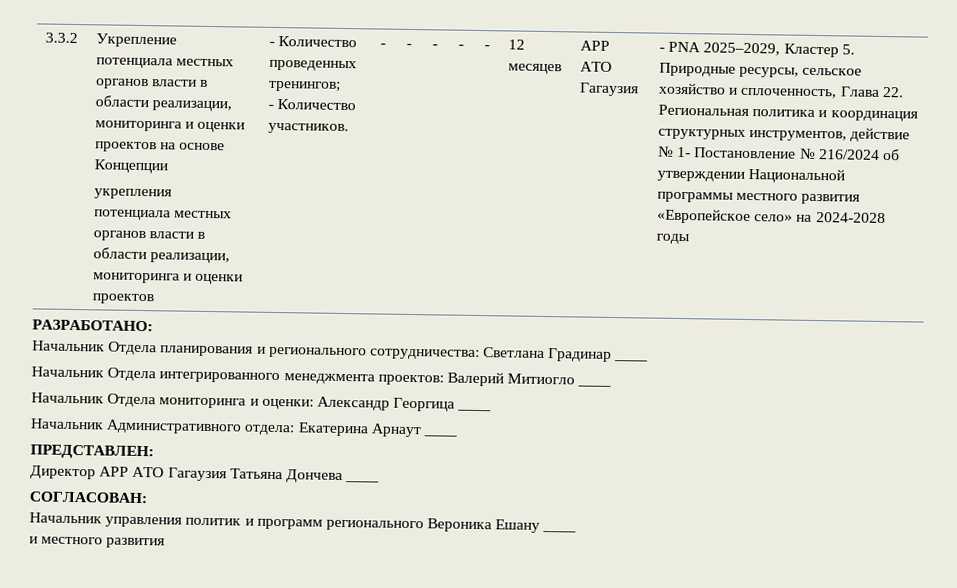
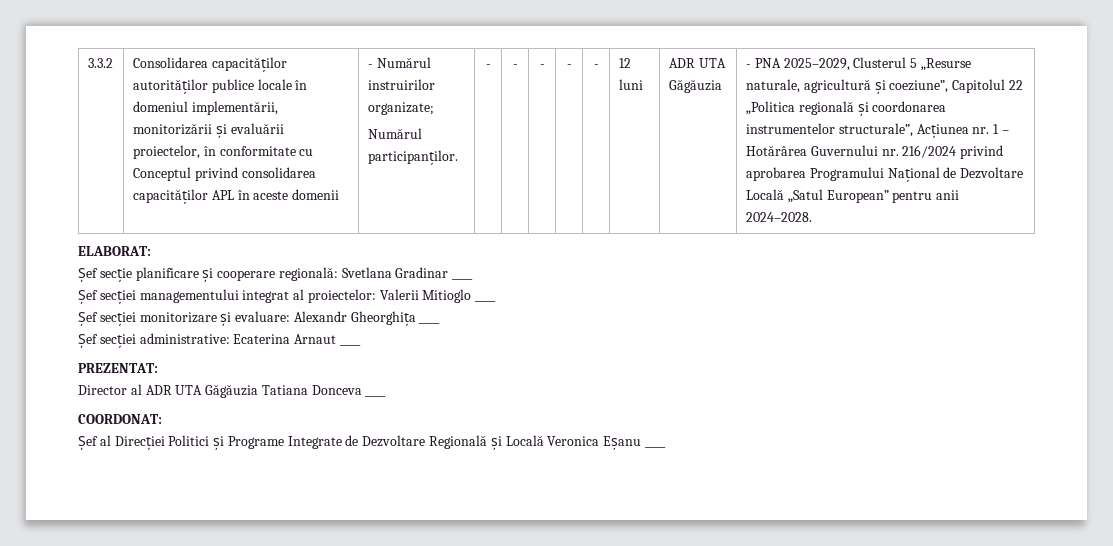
- Укрепление потенциала местных органов власти в области реализации, мониторинга и оценки проектов на основе Концепции
- укрепления потенциала местных органов власти в области реализации, мониторинга и оценки проектов | - Количество проведенных тренингов;
- - Количество участников.
+ Consolidarea capacităților autorităților publice locale în domeniul implementării, monitorizării și evaluării proiectelor, în conformitate cu Conceptul privind consolidarea capacităților APL în aceste domenii | - Numărul instruirilor organizate;
+ Numărul participanților.
- 12 месяцев | АРР АТО Гагаузия
+ 12 luni | ADR UTA Găgăuzia
- - PNA 2025–2029, Кластер 5. Природные ресурсы, сельское хозяйство и сплоченность, Глава 22. Региональная политика и координация структурных инструментов, действие № 1- Постановление № 216/2024 об утверждении Национальной программы местного развития «Европейское село» на 2024-2028 годы
- РАЗРАБОТАНО:
- Начальник Отдела планирования и регионального сотрудничества: Светлана Градинар ____
- Начальник Отдела интегрированного менеджмента проектов: Валерий Митиогло ____
- Начальник Отдела мониторинга и оценки: Александр Георгица ____
- Начальник Административного отдела: Екатерина Арнаут ____
- ПРЕДСТАВЛЕН:
- Директор АРР АТО Гагаузия Татьяна Дончева ____
- СОГЛАСОВАН:
- Начальник управления политик и программ регионального Вероника Ешану ____
- и местного развития
+ - PNA 2025–2029, Clusterul 5 „Resurse naturale, agricultură și coeziune”, Capitolul 22 „Politica regională și coordonarea instrumentelor structurale”, Acțiunea nr. 1 – Hotărârea Guvernului nr. 216/2024 privind aprobarea Programului Național de Dezvoltare Locală „Satul European” pentru anii 2024–2028.
+ ELABORAT:
+ Șef secție planificare și cooperare regională: Svetlana Gradinar ____
+ Șef secției managementului integrat al proiectelor: Valerii Mitioglo ____
+ Șef secției monitorizare și evaluare: Alexandr Gheorghița ____
+ Șef secției administrative: Ecaterina Arnaut ____
+ PREZENTAT:
+ Director al ADR UTA Găgăuzia Tatiana Donceva ____
+ COORDONAT:
+ Șef al Direcției Politici și Programe Integrate de Dezvoltare Regională și Locală Veronica Eșanu ____

